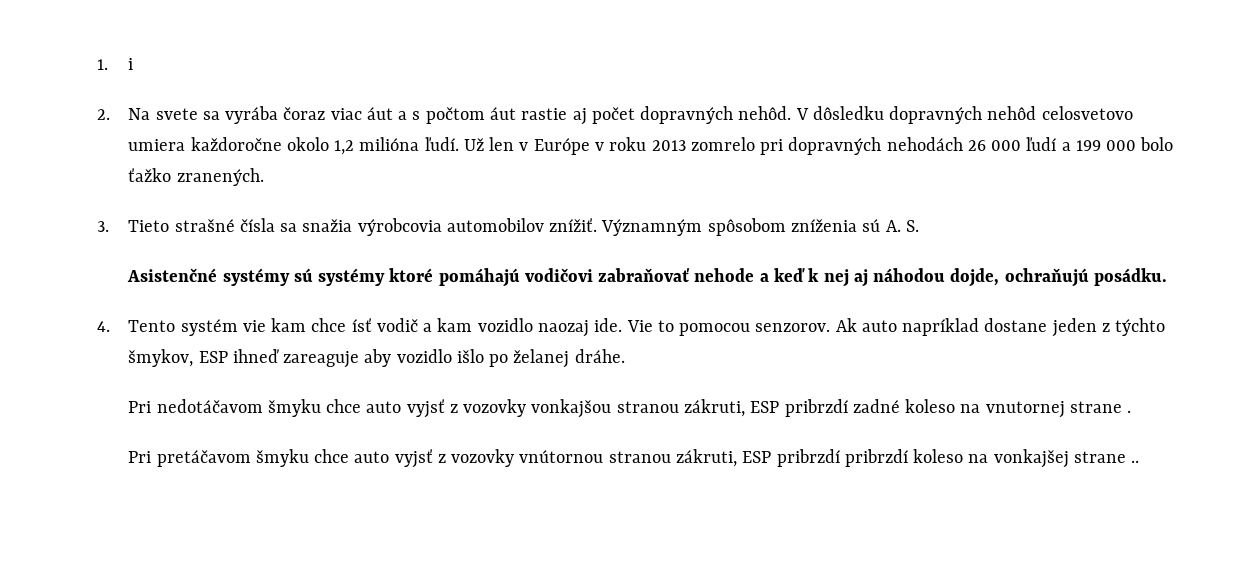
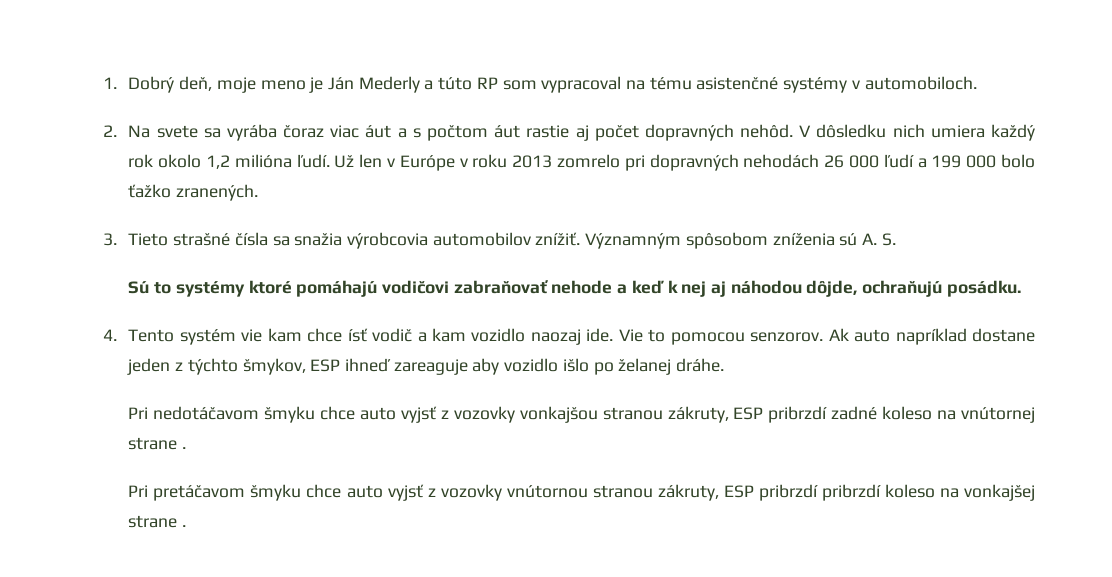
- 1. i
+ 1. Dobrý deň, moje meno je Ján Mederly a túto RP som vypracoval na tému asistenčné systémy v automobiloch.
- V dôsledku dopravných nehôd celosvetovo umiera každoročne okolo 1,2 milióna ľudí.
+ V dôsledku nich umiera každý rok okolo 1,2 milióna ľudí.
- Asistenčné systémy sú systémy ktoré pomáhajú vodičovi zabraňovať nehode a keď k nej aj náhodou dojde, ochraňujú posádku.
+ Sú to systémy ktoré pomáhajú vodičovi zabraňovať nehode a keď k nej aj náhodou dôjde, ochraňujú posádku.
- Pri nedotáčavom šmyku chce auto vyjsť z vozovky vonkajšou stranou zákruti, ESP pribrzdí zadné koleso na vnutornej strane .
+ Pri nedotáčavom šmyku chce auto vyjsť z vozovky vonkajšou stranou zákruty, ESP pribrzdí zadné koleso na vnútornej strane .
- Pri pretáčavom šmyku chce auto vyjsť z vozovky vnútornou stranou zákruti, ESP pribrzdí pribrzdí koleso na vonkajšej strane ..
+ Pri pretáčavom šmyku chce auto vyjsť z vozovky vnútornou stranou zákruty, ESP pribrzdí pribrzdí koleso na vonkajšej strane .

